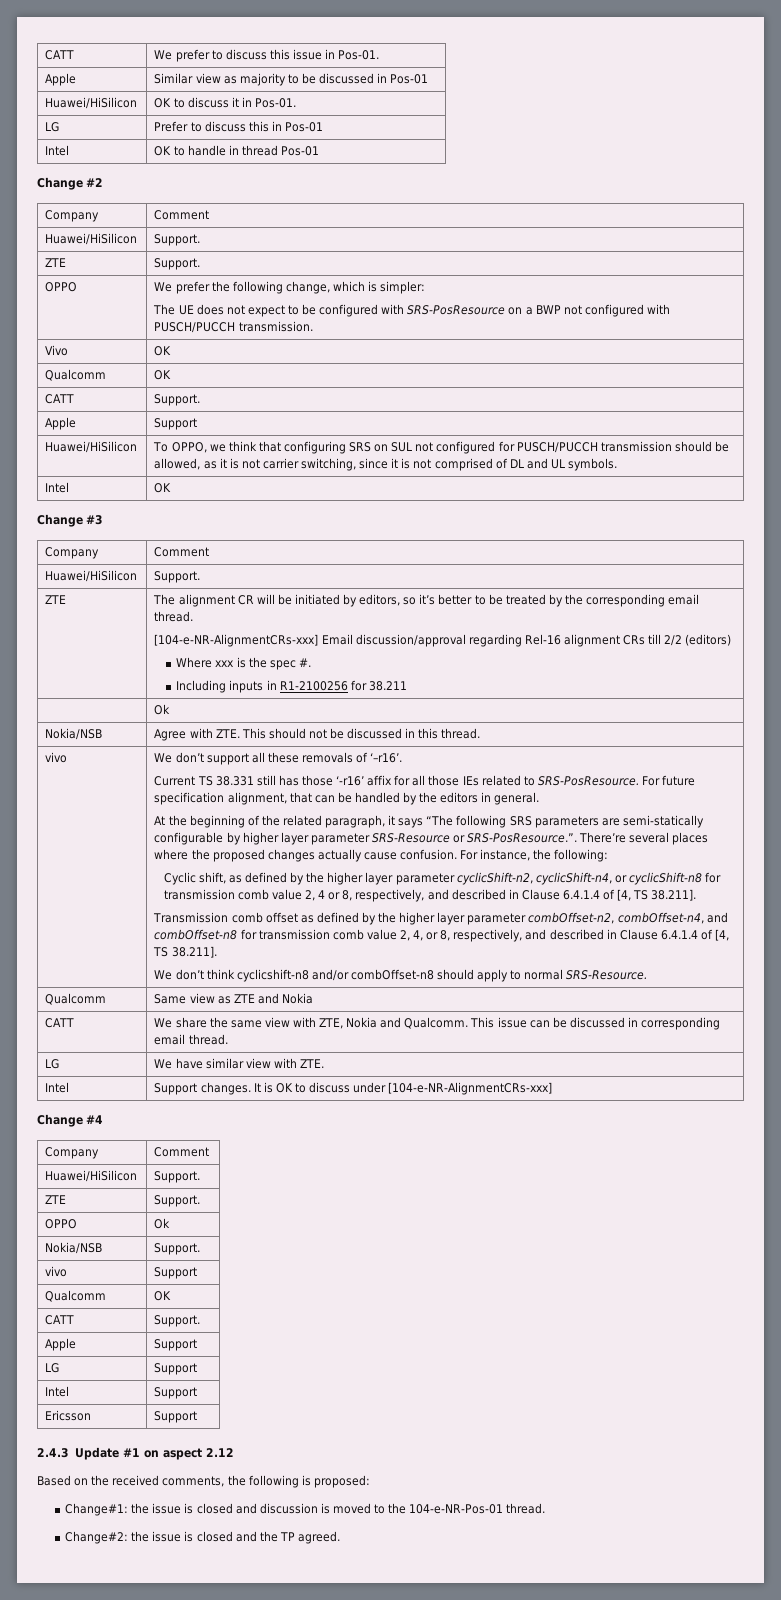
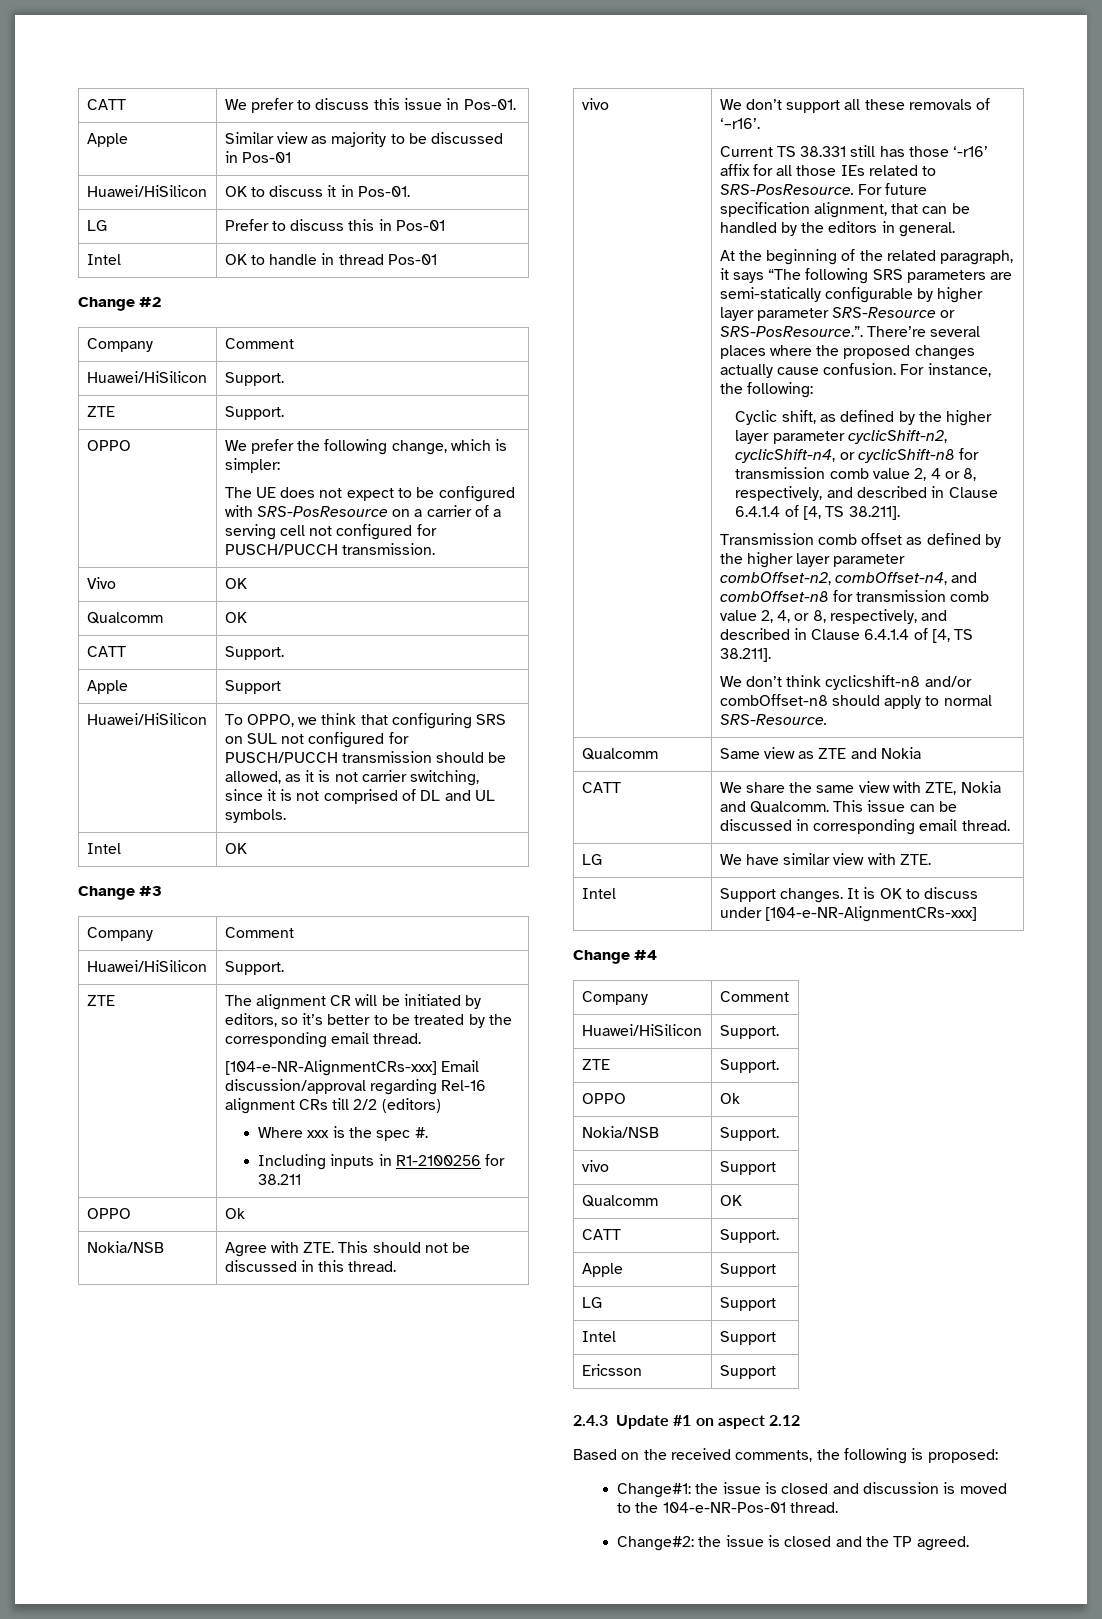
  OPPO | We prefer the following change, which is simpler:
- The UE does not expect to be configured with SRS-PosResource on a BWP not configured with PUSCH/PUCCH transmission.
+ The UE does not expect to be configured with SRS-PosResource on a carrier of a serving cell not configured for PUSCH/PUCCH transmission.
  Including inputs in R1-2100256 for 38.211
- | Ok
+ OPPO | Ok

